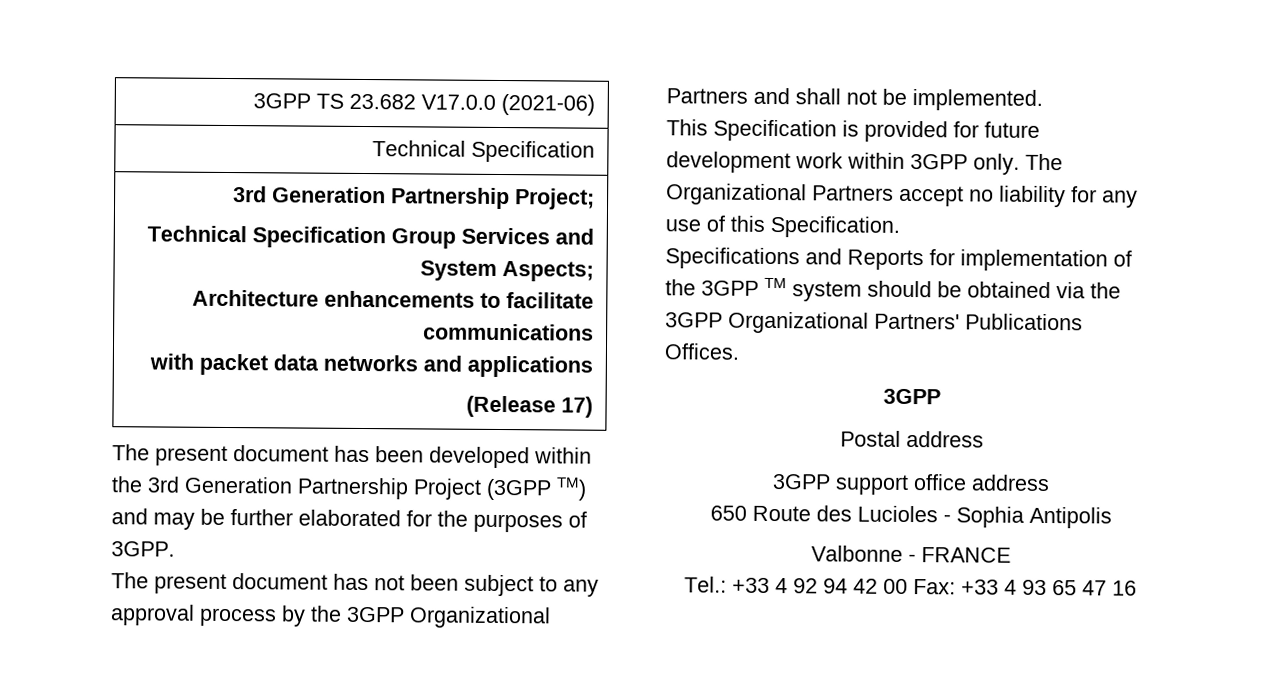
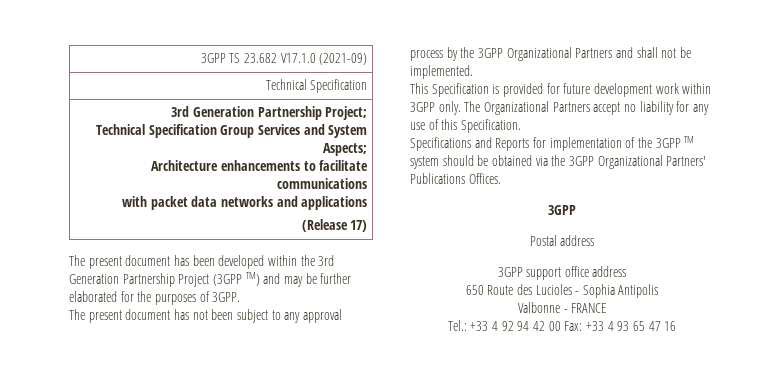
- 3GPP TS 23.682 V17.0.0 (2021-06)
+ 3GPP TS 23.682 V17.1.0 (2021-09)

